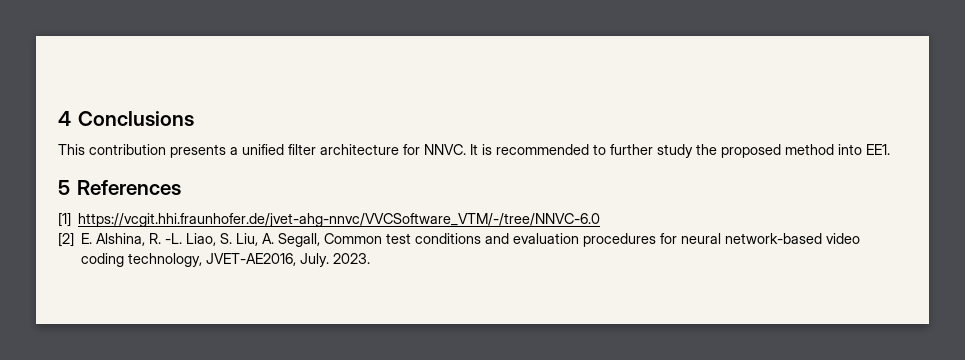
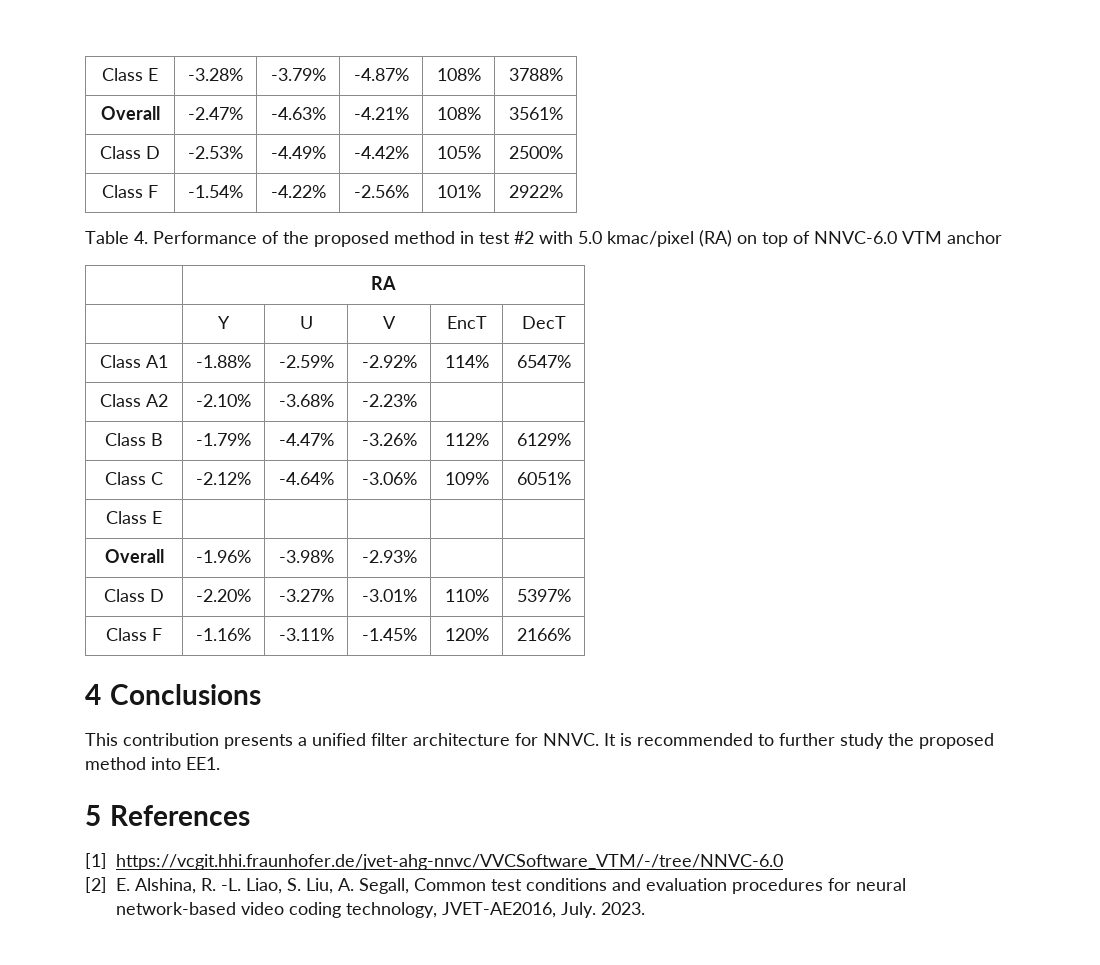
+ Class E | -3.28% | -3.79% | -4.87% | 108% | 3788%
+ Overall | -2.47% | -4.63% | -4.21% | 108% | 3561%
+ Class D | -2.53% | -4.49% | -4.42% | 105% | 2500%
+ Class F | -1.54% | -4.22% | -2.56% | 101% | 2922%
+ Table 4. Performance of the proposed method in test #2 with 5.0 kmac/pixel (RA) on top of NNVC-6.0 VTM anchor
+ | RA
+ | Y | U | V | EncT | DecT
+ Class A1 | -1.88% | -2.59% | -2.92% | 114% | 6547%
+ Class A2 | -2.10% | -3.68% | -2.23% | |
+ Class B | -1.79% | -4.47% | -3.26% | 112% | 6129%
+ Class C | -2.12% | -4.64% | -3.06% | 109% | 6051%
+ Class E | | | | |
+ Overall | -1.96% | -3.98% | -2.93% | |
+ Class D | -2.20% | -3.27% | -3.01% | 110% | 5397%
+ Class F | -1.16% | -3.11% | -1.45% | 120% | 2166%

